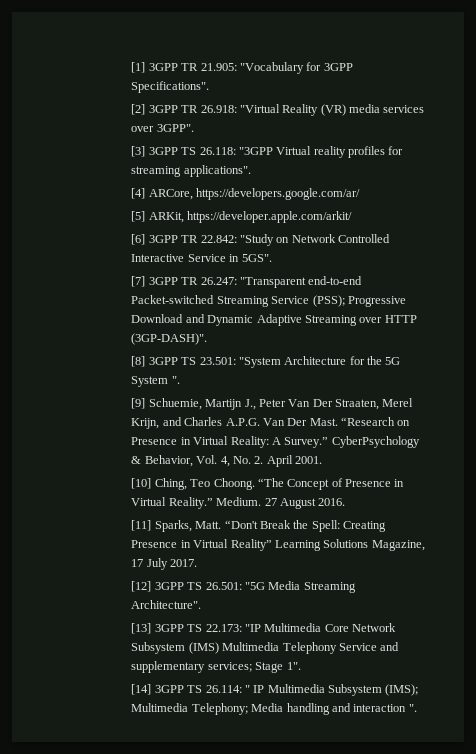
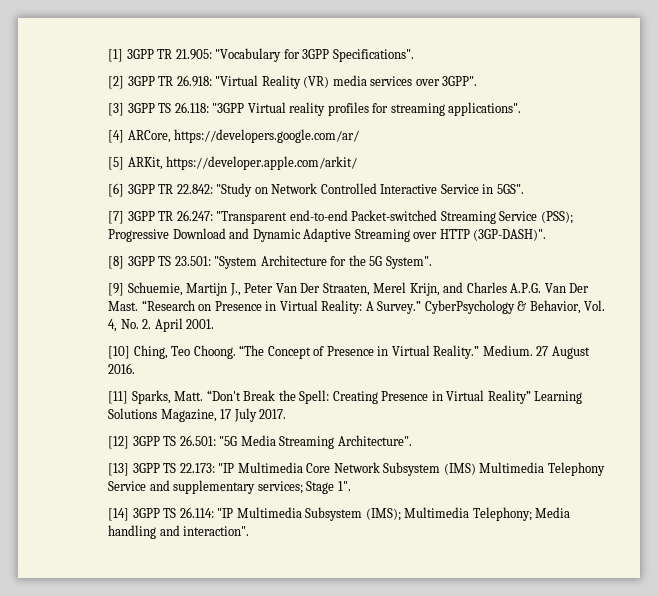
- [8] 3GPP TS 23.501: "System Architecture for the 5G System ".
+ [8] 3GPP TS 23.501: "System Architecture for the 5G System".
- [14] 3GPP TS 26.114: " IP Multimedia Subsystem (IMS); Multimedia Telephony; Media handling and interaction ".
+ [14] 3GPP TS 26.114: "IP Multimedia Subsystem (IMS); Multimedia Telephony; Media handling and interaction".

